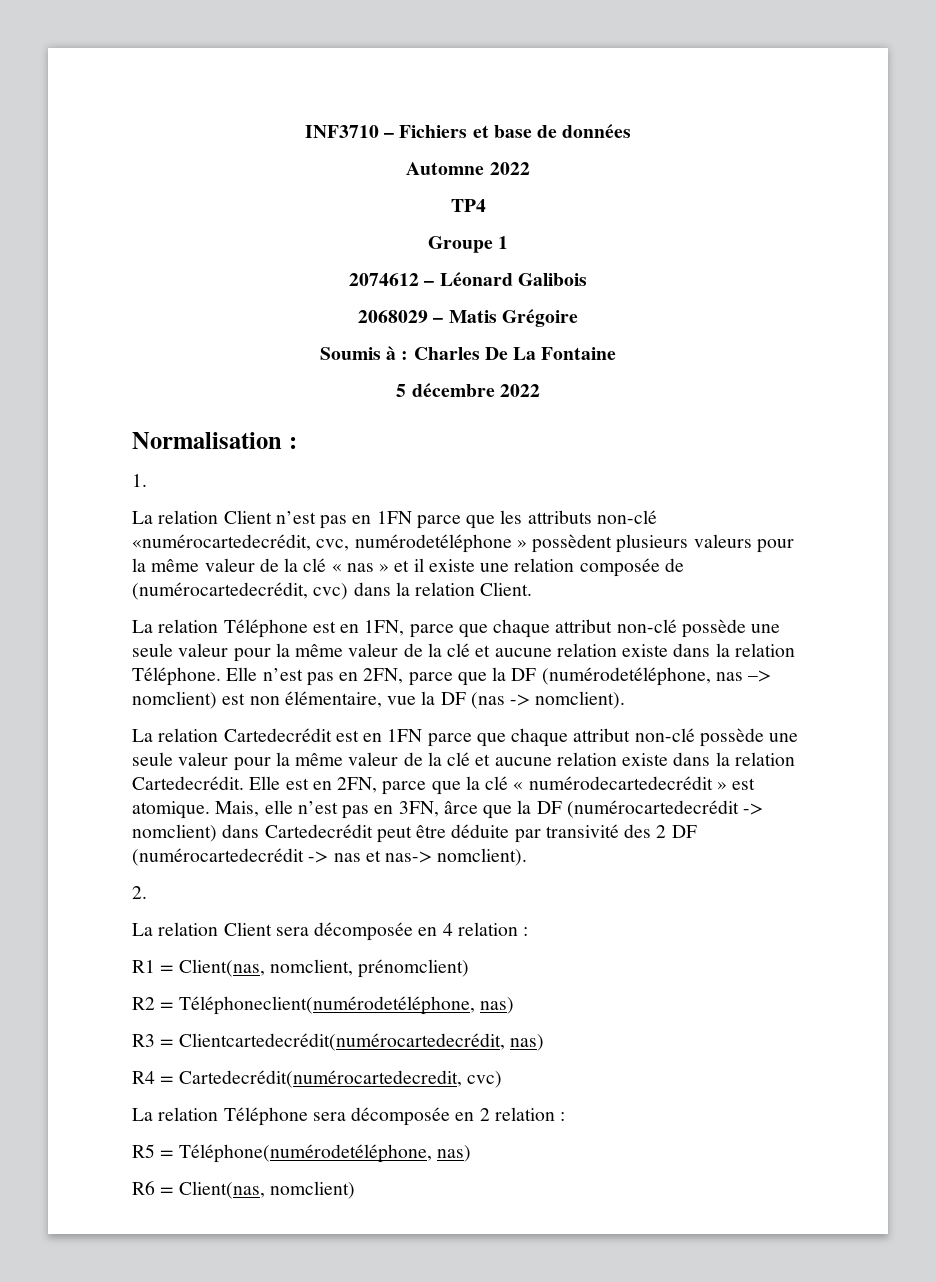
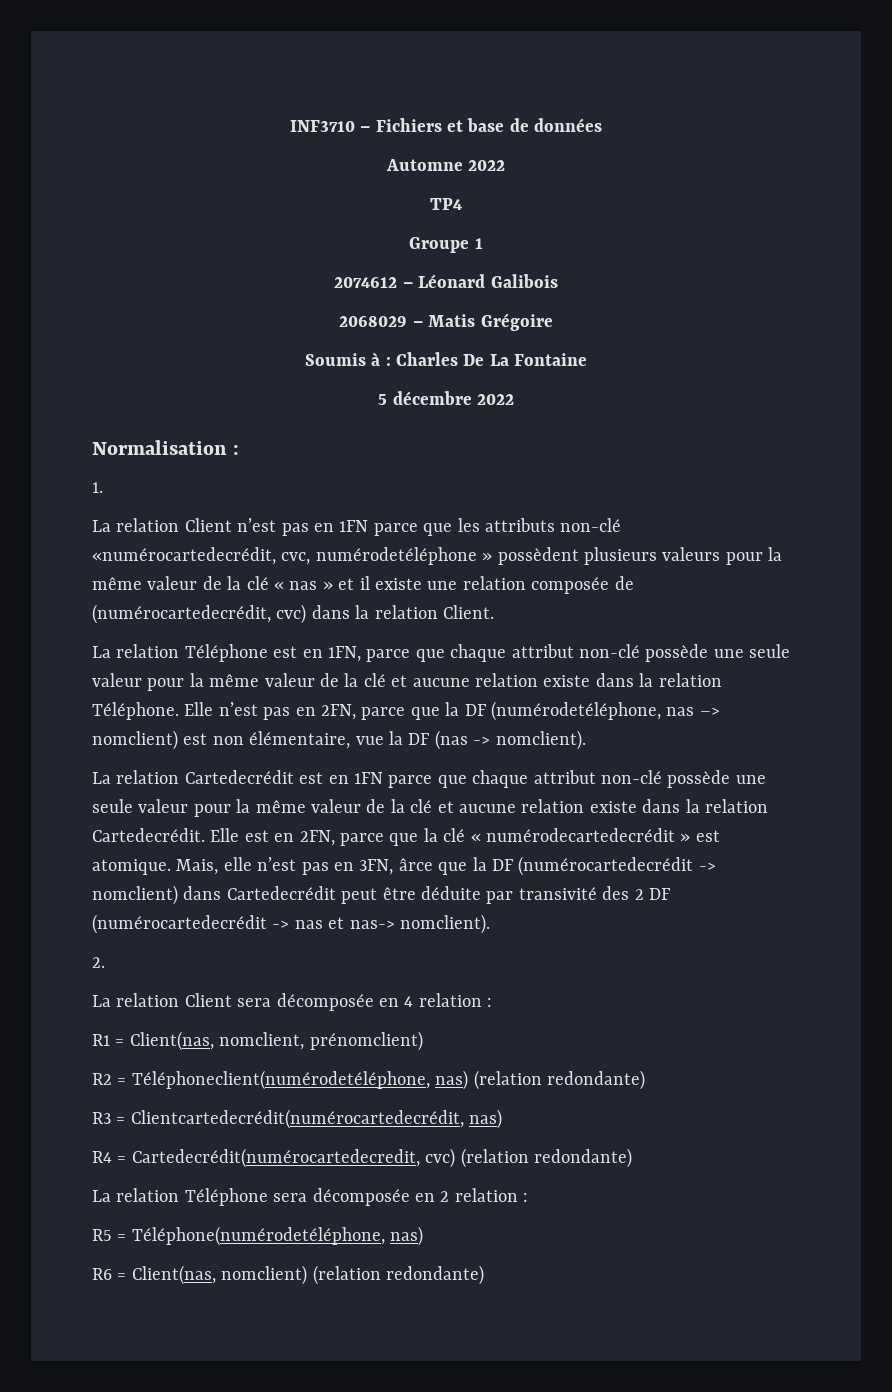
- R2 = Téléphoneclient(numérodetéléphone, nas)
+ R2 = Téléphoneclient(numérodetéléphone, nas) (relation redondante)
- R4 = Cartedecrédit(numérocartedecredit, cvc)
+ R4 = Cartedecrédit(numérocartedecredit, cvc) (relation redondante)
- R6 = Client(nas, nomclient)
+ R6 = Client(nas, nomclient) (relation redondante)

